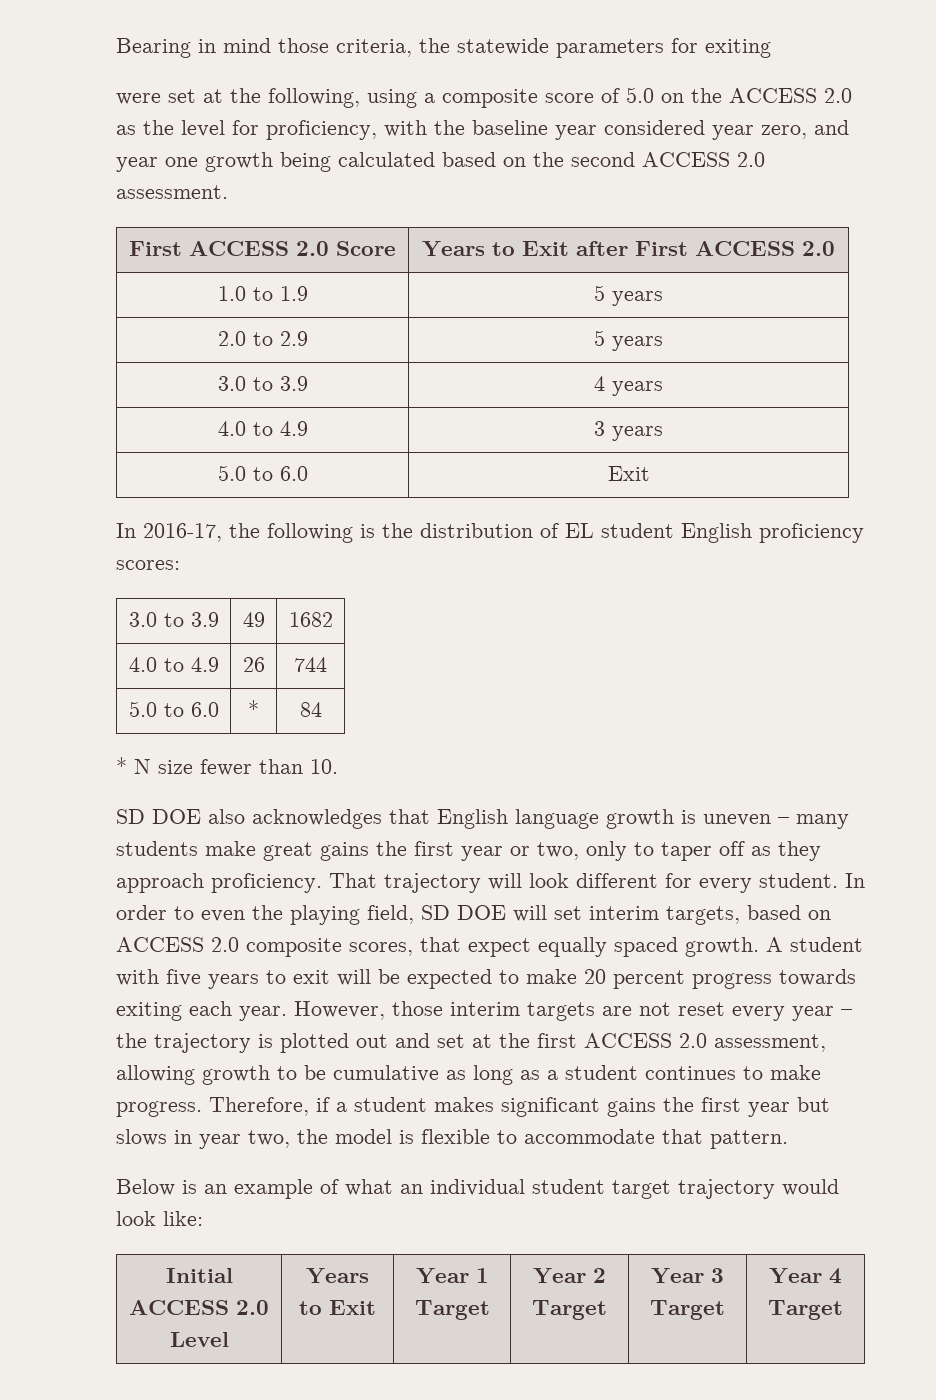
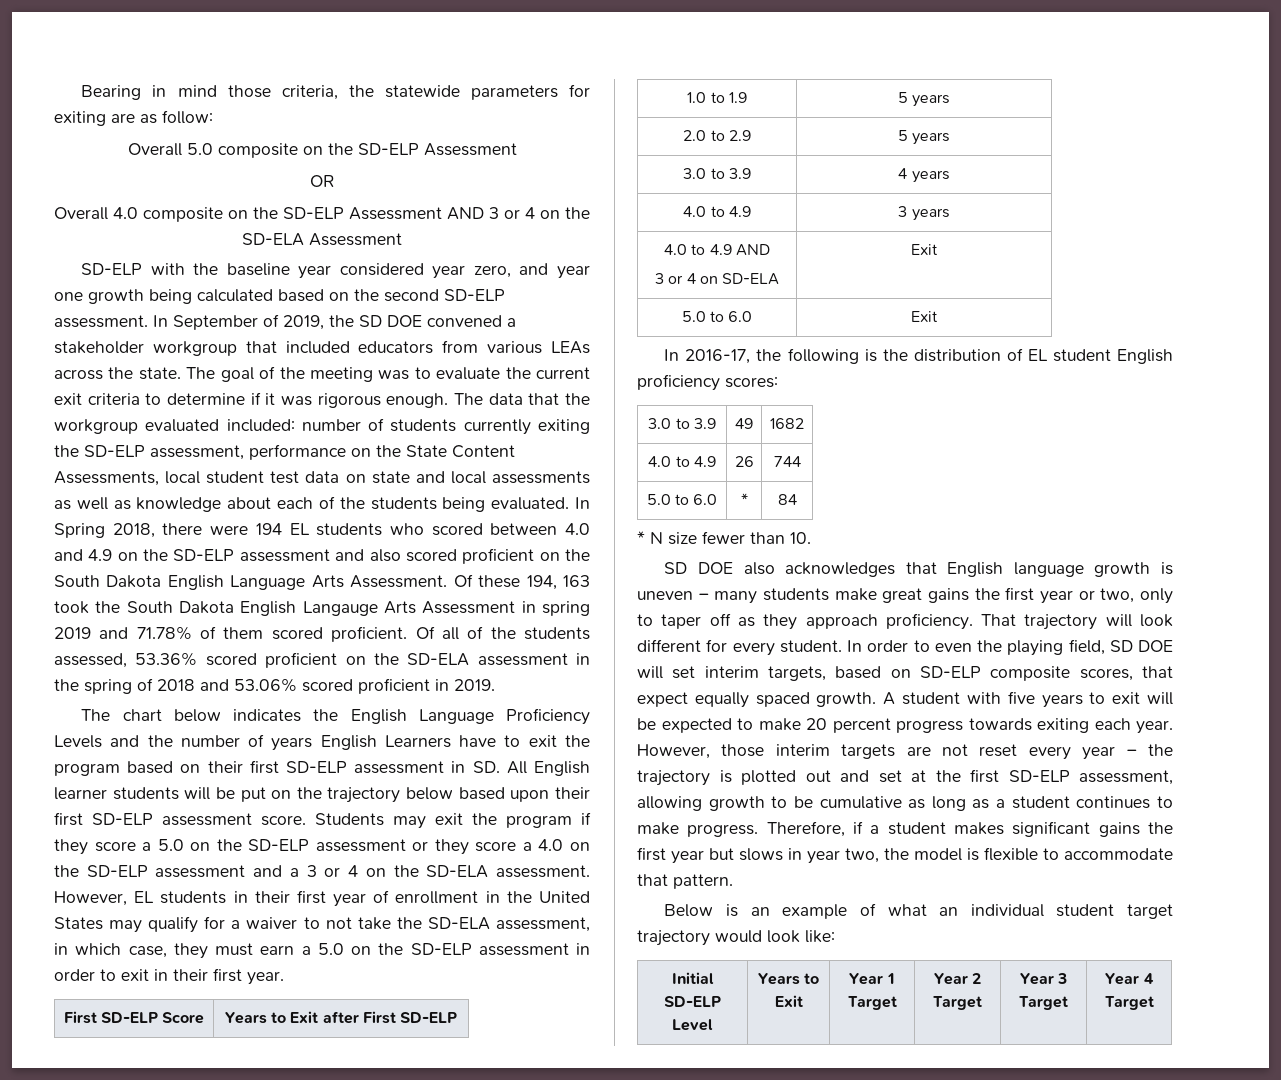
- Bearing in mind those criteria, the statewide parameters for exiting
- were set at the following, using a composite score of 5.0 on the ACCESS 2.0 as the level for proficiency, with the baseline year considered year zero, and year one growth being calculated based on the second ACCESS 2.0 assessment.
- First ACCESS 2.0 Score | Years to Exit after First ACCESS 2.0
+ Bearing in mind those criteria, the statewide parameters for exiting are as follow:
+ Overall 5.0 composite on the SD-ELP Assessment
+ OR
+ Overall 4.0 composite on the SD-ELP Assessment AND 3 or 4 on the SD-ELA Assessment
+ SD-ELP with the baseline year considered year zero, and year one growth being calculated based on the second SD-ELP assessment. In September of 2019, the SD DOE convened a stakeholder workgroup that included educators from various LEAs across the state. The goal of the meeting was to evaluate the current exit criteria to determine if it was rigorous enough. The data that the workgroup evaluated included: number of students currently exiting the SD-ELP assessment, performance on the State Content Assessments, local student test data on state and local assessments as well as knowledge about each of the students being evaluated. In Spring 2018, there were 194 EL students who scored between 4.0 and 4.9 on the SD-ELP assessment and also scored proficient on the South Dakota English Language Arts Assessment. Of these 194, 163 took the South Dakota English Langauge Arts Assessment in spring 2019 and 71.78% of them scored proficient. Of all of the students assessed, 53.36% scored proficient on the SD-ELA assessment in the spring of 2018 and 53.06% scored proficient in 2019.
+ The chart below indicates the English Language Proficiency Levels and the number of years English Learners have to exit the program based on their first SD-ELP assessment in SD. All English learner students will be put on the trajectory below based upon their first SD-ELP assessment score. Students may exit the program if they score a 5.0 on the SD-ELP assessment or they score a 4.0 on the SD-ELP assessment and a 3 or 4 on the SD-ELA assessment. However, EL students in their first year of enrollment in the United States may qualify for a waiver to not take the SD-ELA assessment, in which case, they must earn a 5.0 on the SD-ELP assessment in order to exit in their first year.
+ First SD-ELP Score | Years to Exit after First SD-ELP
+ 4.0 to 4.9 AND
+ 3 or 4 on SD-ELA | Exit
- In order to even the playing field, SD DOE will set interim targets, based on ACCESS 2.0 composite scores, that expect equally spaced growth.
+ In order to even the playing field, SD DOE will set interim targets, based on SD-ELP composite scores, that expect equally spaced growth.
- However, those interim targets are not reset every year – the trajectory is plotted out and set at the first ACCESS 2.0 assessment, allowing growth to be cumulative as long as a student continues to make progress.
+ However, those interim targets are not reset every year – the trajectory is plotted out and set at the first SD-ELP assessment, allowing growth to be cumulative as long as a student continues to make progress.
- Initial ACCESS 2.0 Level | Years to Exit | Year 1 Target | Year 2 Target | Year 3 Target | Year 4 Target
+ Initial SD-ELP Level | Years to Exit | Year 1 Target | Year 2 Target | Year 3 Target | Year 4 Target

